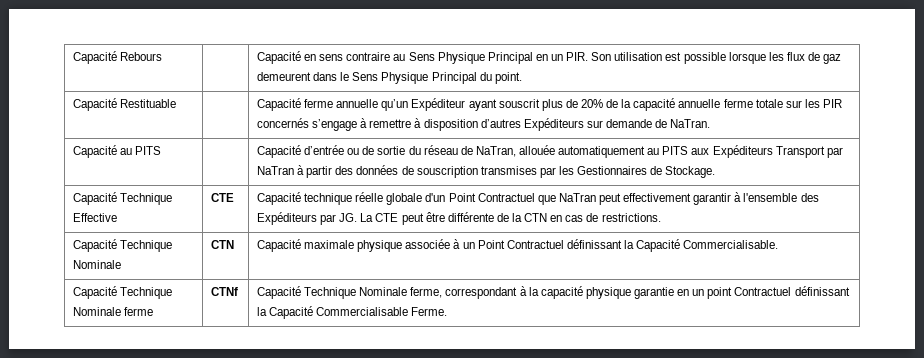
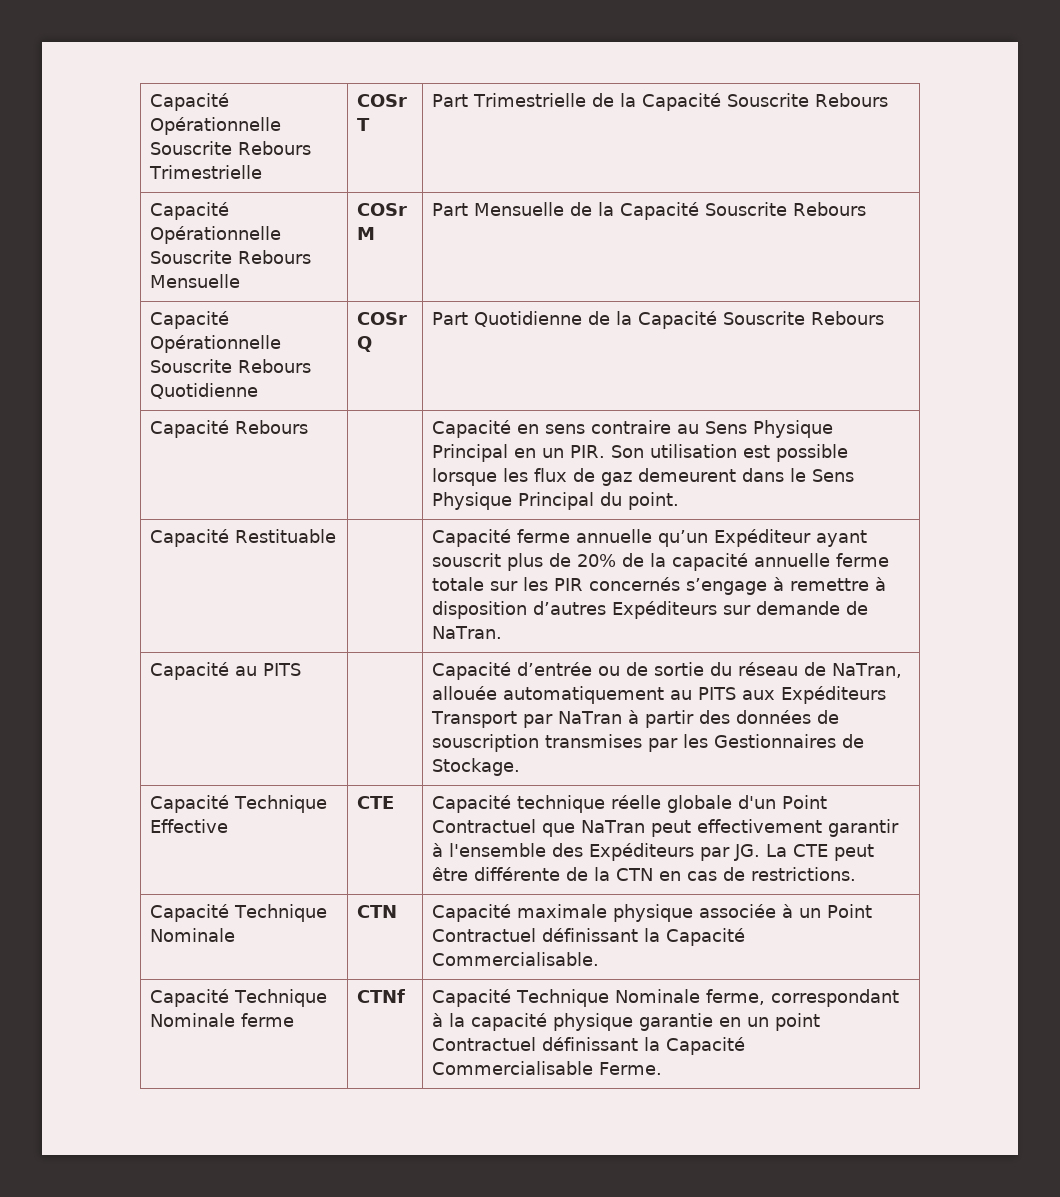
+ Capacité Opérationnelle Souscrite Rebours Trimestrielle | COSr T | Part Trimestrielle de la Capacité Souscrite Rebours
+ Capacité Opérationnelle Souscrite Rebours Mensuelle | COSr M | Part Mensuelle de la Capacité Souscrite Rebours
+ Capacité Opérationnelle Souscrite Rebours Quotidienne | COSr Q | Part Quotidienne de la Capacité Souscrite Rebours

